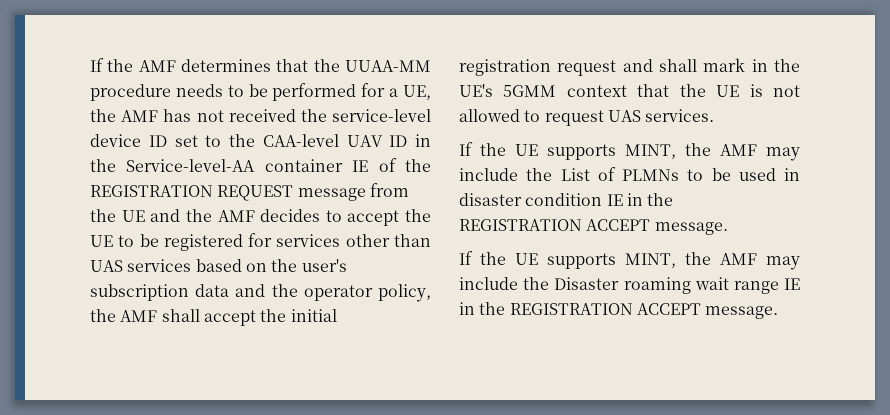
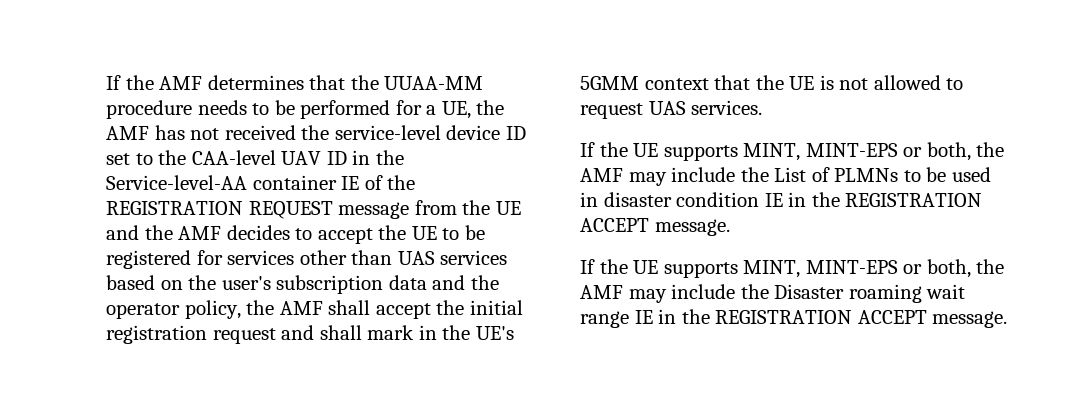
- If the UE supports MINT, the AMF may include the List of PLMNs to be used in disaster condition IE in the REGISTRATION ACCEPT message.
+ If the UE supports MINT, MINT-EPS or both, the AMF may include the List of PLMNs to be used in disaster condition IE in the REGISTRATION ACCEPT message.
- If the UE supports MINT, the AMF may include the Disaster roaming wait range IE in the REGISTRATION ACCEPT message.
+ If the UE supports MINT, MINT-EPS or both, the AMF may include the Disaster roaming wait range IE in the REGISTRATION ACCEPT message.

